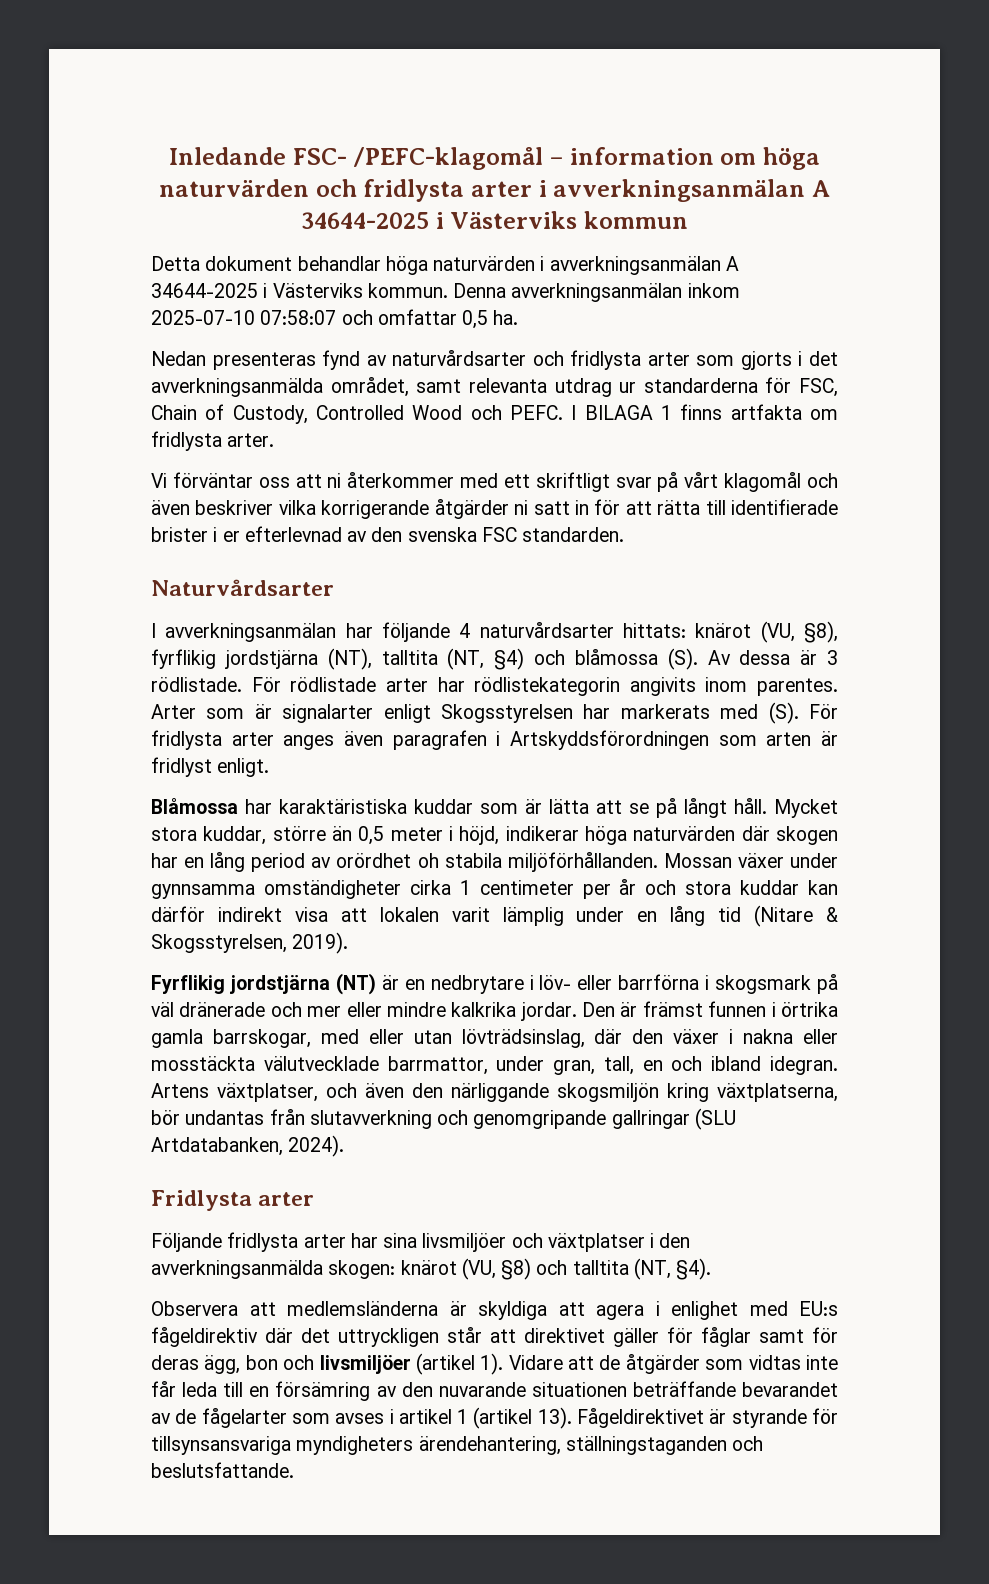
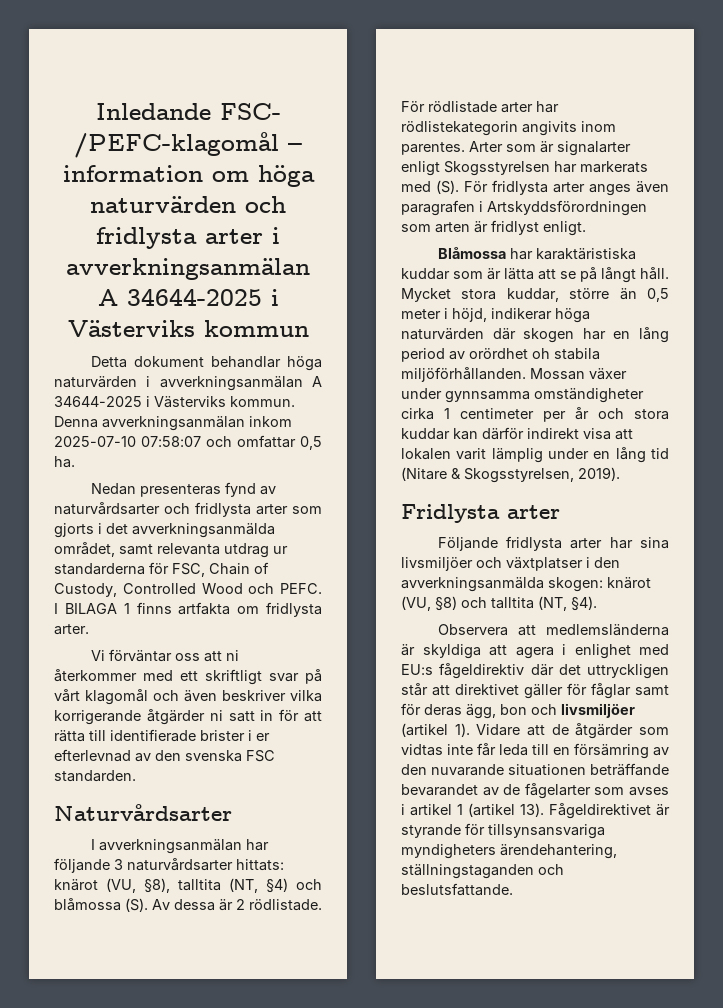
- I avverkningsanmälan har följande 4 naturvårdsarter hittats: knärot (VU, §8), fyrflikig jordstjärna (NT), talltita (NT, §4) och blåmossa (S). Av dessa är 3 rödlistade.
+ I avverkningsanmälan har följande 3 naturvårdsarter hittats: knärot (VU, §8), talltita (NT, §4) och blåmossa (S). Av dessa är 2 rödlistade.
- Fyrflikig jordstjärna (NT) är en nedbrytare i löv- eller barrförna i skogsmark på väl dränerade och mer eller mindre kalkrika jordar. Den är främst funnen i örtrika gamla barrskogar, med eller utan lövträdsinslag, där den växer i nakna eller mosstäckta välutvecklade barrmattor, under gran, tall, en och ibland idegran. Artens växtplatser, och även den närliggande skogsmiljön kring växtplatserna, bör undantas från slutavverkning och genomgripande gallringar (SLU Artdatabanken, 2024).

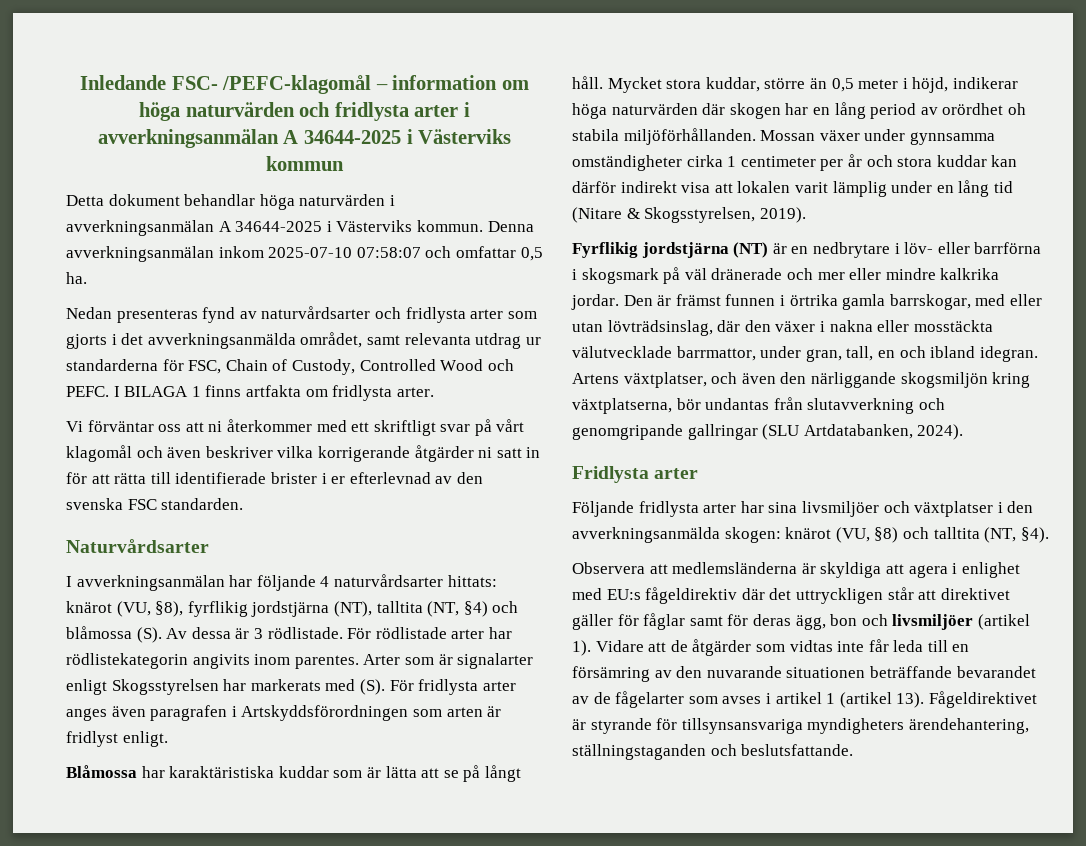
- I avverkningsanmälan har följande 3 naturvårdsarter hittats: knärot (VU, §8), talltita (NT, §4) och blåmossa (S). Av dessa är 2 rödlistade.
+ I avverkningsanmälan har följande 4 naturvårdsarter hittats: knärot (VU, §8), fyrflikig jordstjärna (NT), talltita (NT, §4) och blåmossa (S). Av dessa är 3 rödlistade.
+ Fyrflikig jordstjärna (NT) är en nedbrytare i löv- eller barrförna i skogsmark på väl dränerade och mer eller mindre kalkrika jordar. Den är främst funnen i örtrika gamla barrskogar, med eller utan lövträdsinslag, där den växer i nakna eller mosstäckta välutvecklade barrmattor, under gran, tall, en och ibland idegran. Artens växtplatser, och även den närliggande skogsmiljön kring växtplatserna, bör undantas från slutavverkning och genomgripande gallringar (SLU Artdatabanken, 2024).

